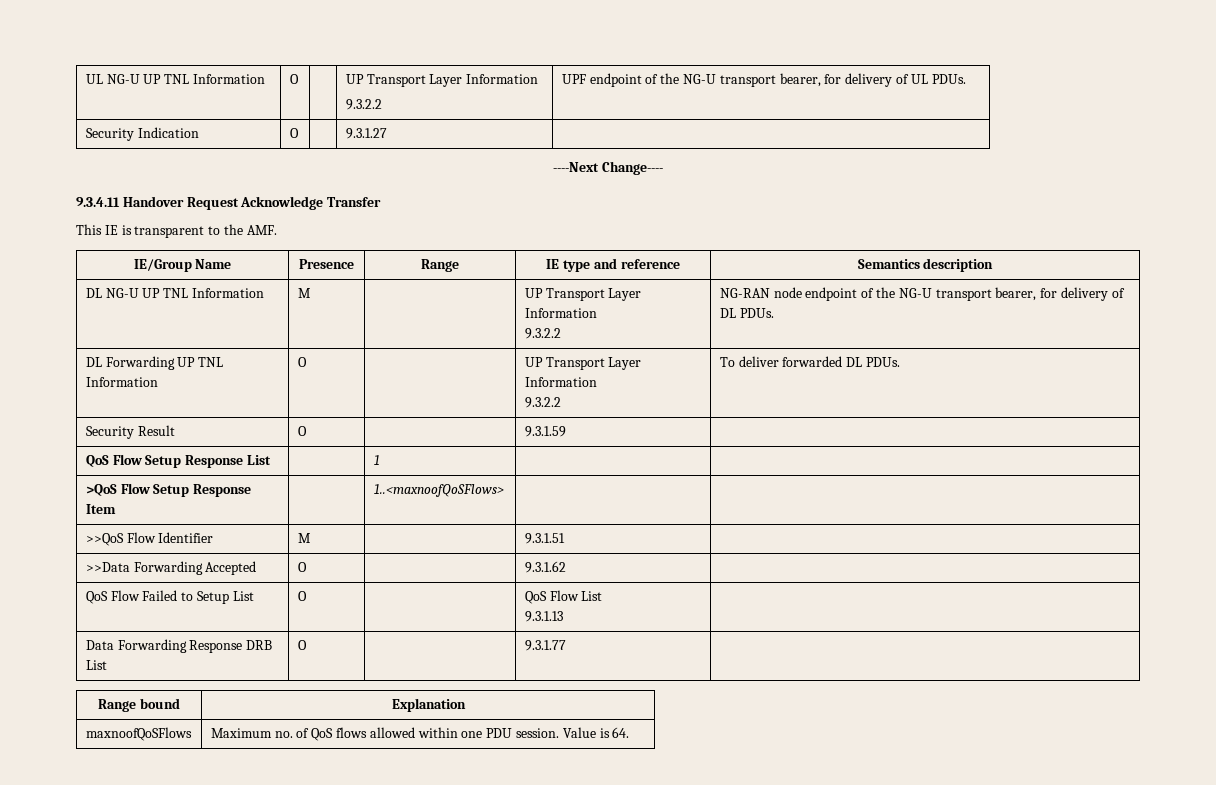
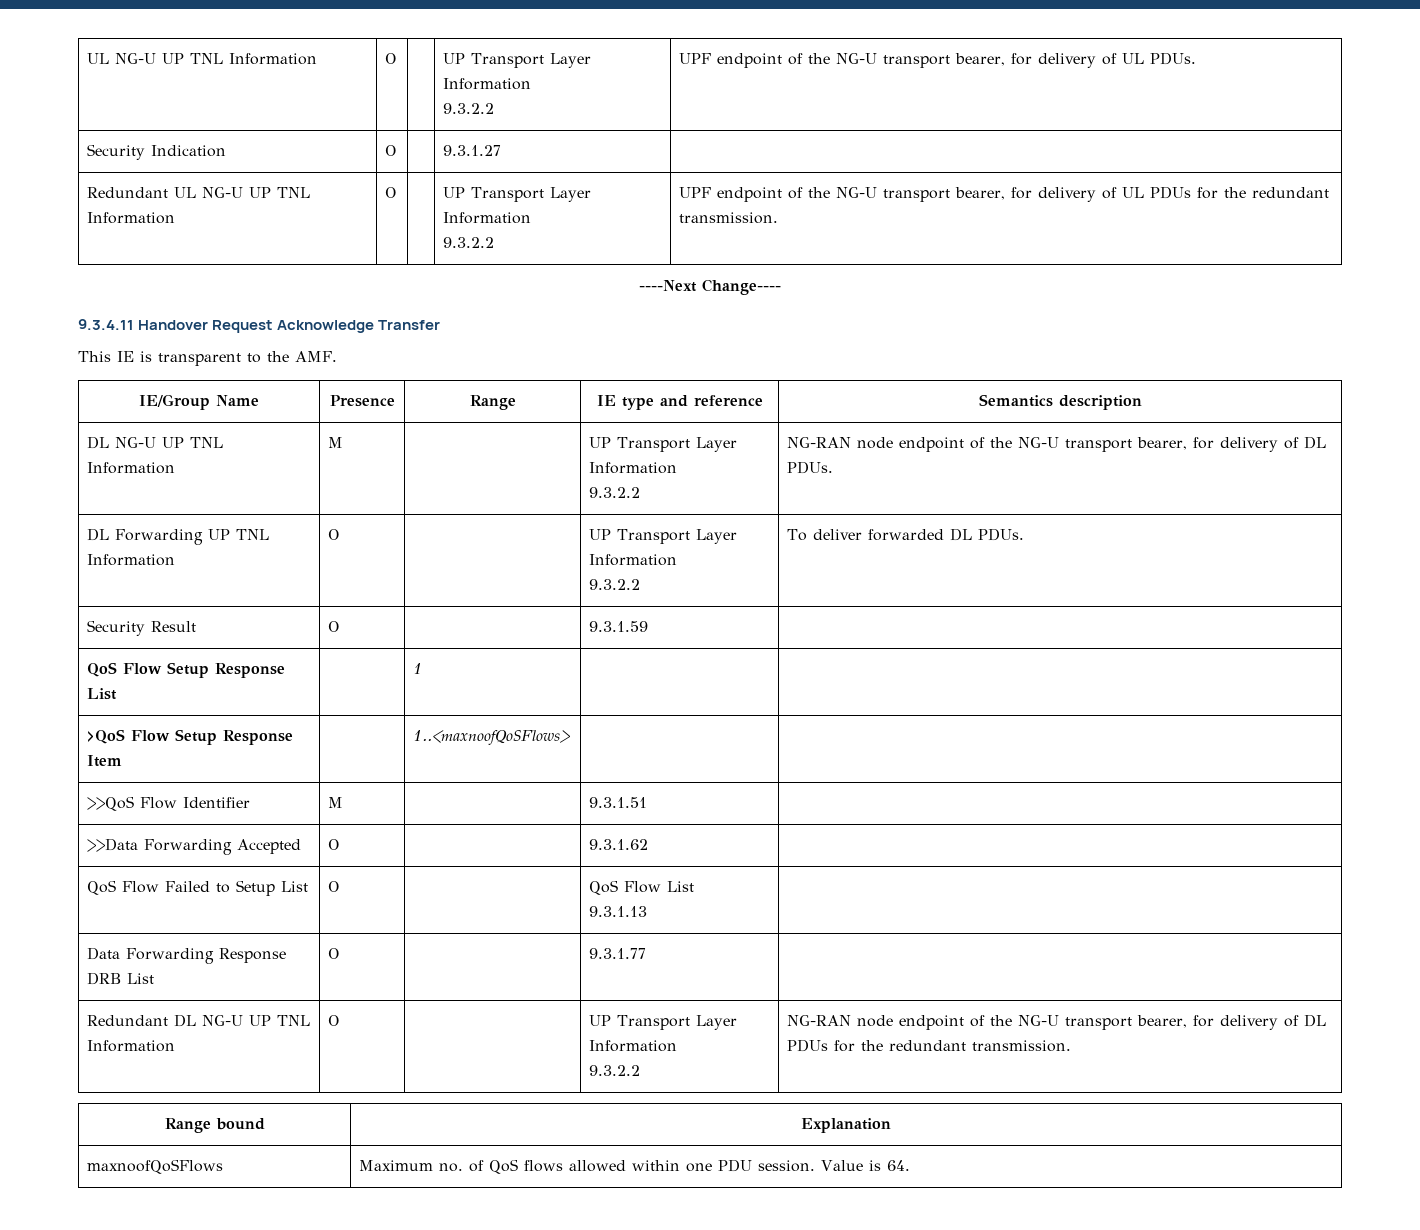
+ Redundant UL NG-U UP TNL Information | O | | UP Transport Layer Information
+ 9.3.2.2 | UPF endpoint of the NG-U transport bearer, for delivery of UL PDUs for the redundant transmission.
+ Redundant DL NG-U UP TNL Information | O | | UP Transport Layer Information
+ 9.3.2.2 | NG-RAN node endpoint of the NG-U transport bearer, for delivery of DL PDUs for the redundant transmission.

